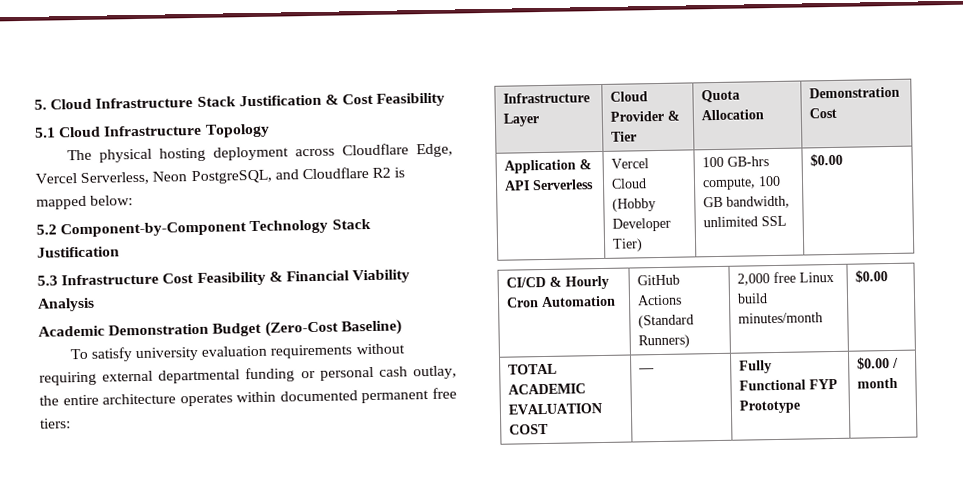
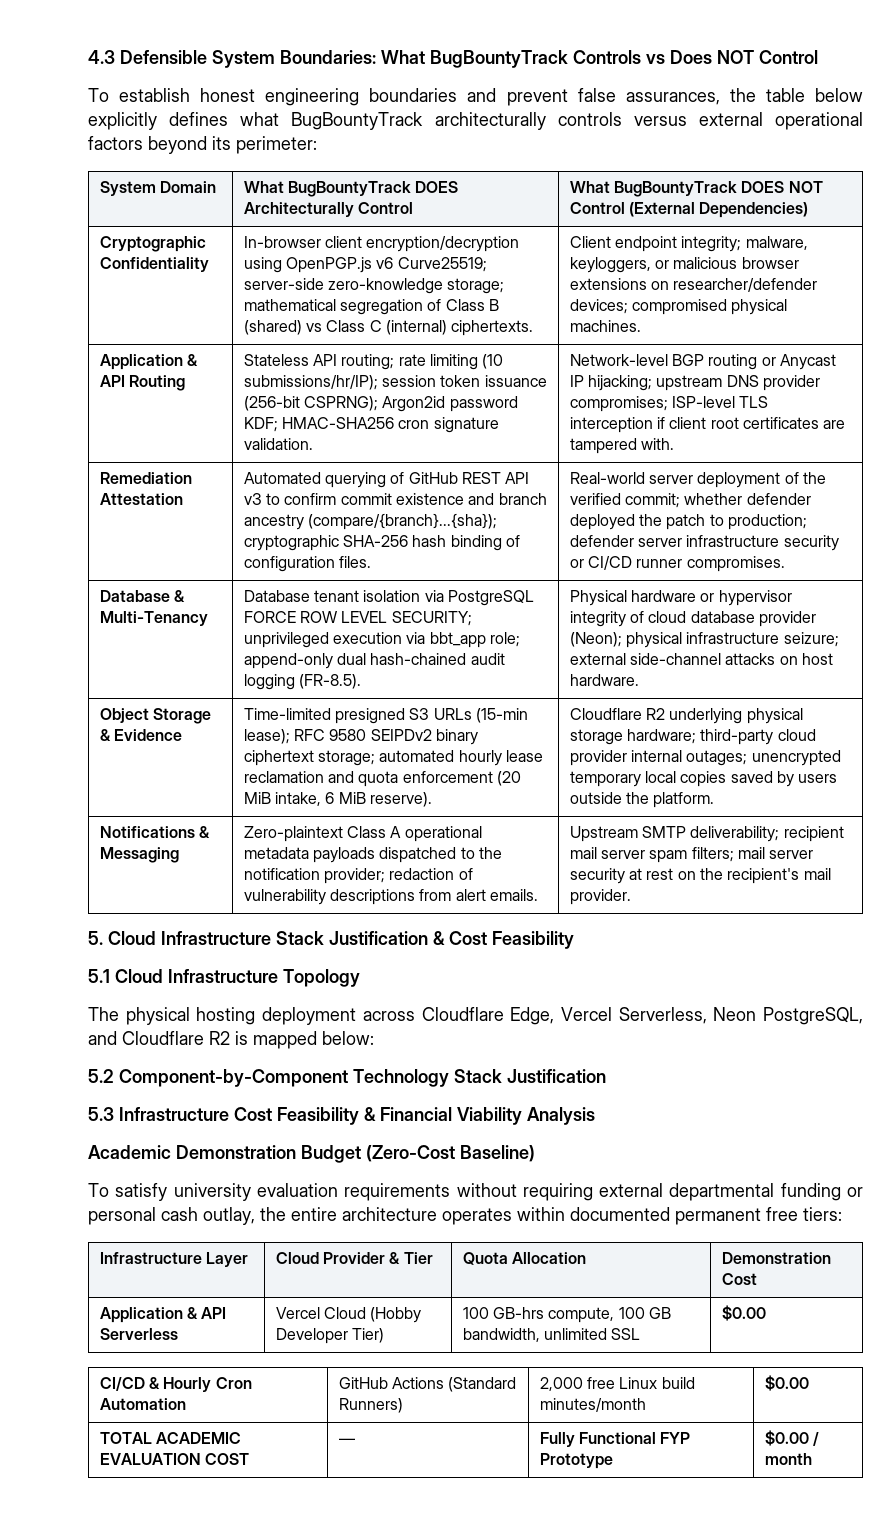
+ 4.3 Defensible System Boundaries: What BugBountyTrack Controls vs Does NOT Control
+ To establish honest engineering boundaries and prevent false assurances, the table below explicitly defines what BugBountyTrack architecturally controls versus external operational factors beyond its perimeter:
+ System Domain | What BugBountyTrack DOES Architecturally Control | What BugBountyTrack DOES NOT Control (External Dependencies)
+ Cryptographic Confidentiality | In-browser client encryption/decryption using OpenPGP.js v6 Curve25519; server-side zero-knowledge storage; mathematical segregation of Class B (shared) vs Class C (internal) ciphertexts. | Client endpoint integrity; malware, keyloggers, or malicious browser extensions on researcher/defender devices; compromised physical machines.
+ Application & API Routing | Stateless API routing; rate limiting (10 submissions/hr/IP); session token issuance (256-bit CSPRNG); Argon2id password KDF; HMAC-SHA256 cron signature validation. | Network-level BGP routing or Anycast IP hijacking; upstream DNS provider compromises; ISP-level TLS interception if client root certificates are tampered with.
+ Remediation Attestation | Automated querying of GitHub REST API v3 to confirm commit existence and branch ancestry (compare/{branch}...{sha}); cryptographic SHA-256 hash binding of configuration files. | Real-world server deployment of the verified commit; whether defender deployed the patch to production; defender server infrastructure security or CI/CD runner compromises.
+ Database & Multi-Tenancy | Database tenant isolation via PostgreSQL FORCE ROW LEVEL SECURITY; unprivileged execution via bbt_app role; append-only dual hash-chained audit logging (FR-8.5). | Physical hardware or hypervisor integrity of cloud database provider (Neon); physical infrastructure seizure; external side-channel attacks on host hardware.
+ Object Storage & Evidence | Time-limited presigned S3 URLs (15-min lease); RFC 9580 SEIPDv2 binary ciphertext storage; automated hourly lease reclamation and quota enforcement (20 MiB intake, 6 MiB reserve). | Cloudflare R2 underlying physical storage hardware; third-party cloud provider internal outages; unencrypted temporary local copies saved by users outside the platform.
+ Notifications & Messaging | Zero-plaintext Class A operational metadata payloads dispatched to the notification provider; redaction of vulnerability descriptions from alert emails. | Upstream SMTP deliverability; recipient mail server spam filters; mail server security at rest on the recipient's mail provider.

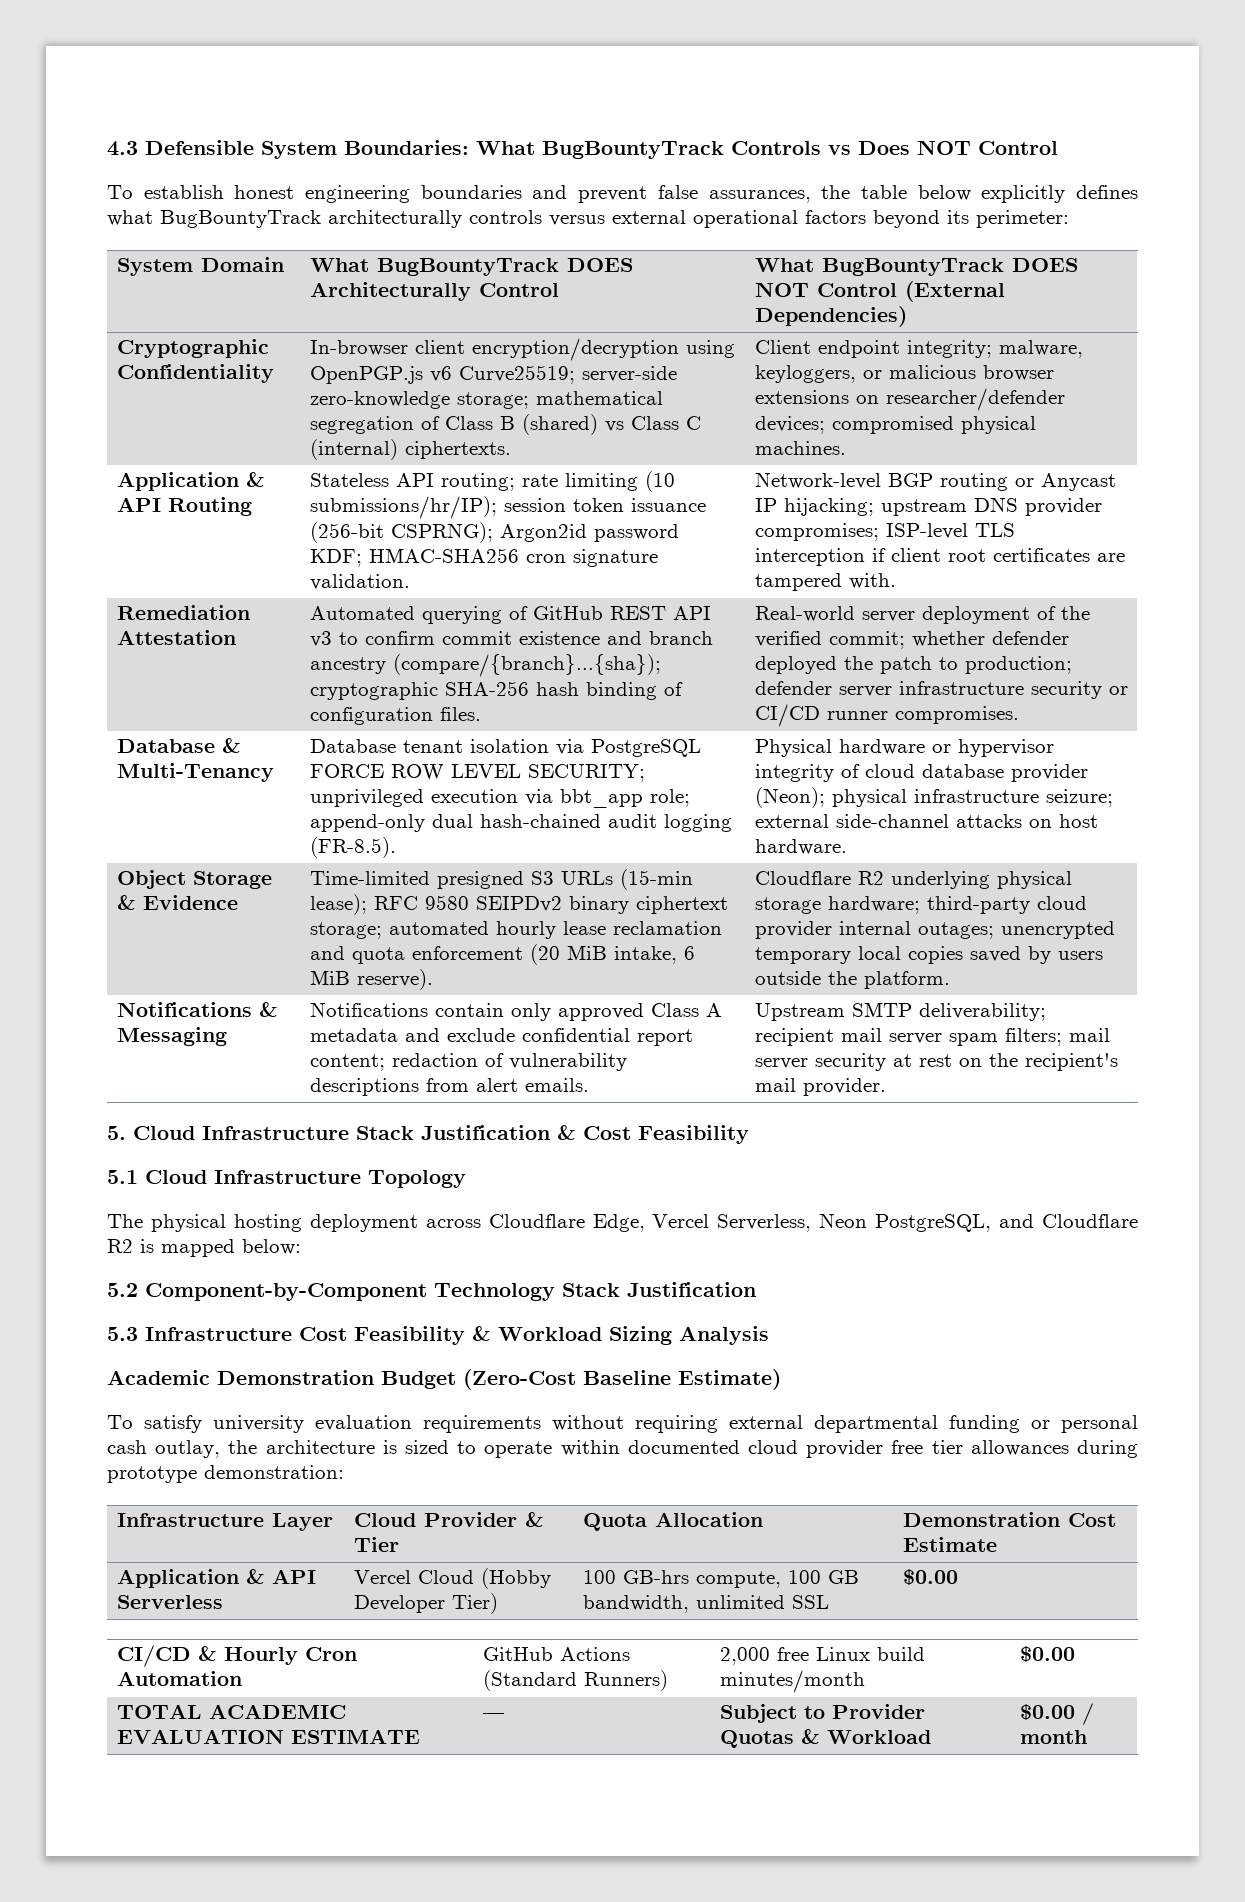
- Notifications & Messaging | Zero-plaintext Class A operational metadata payloads dispatched to the notification provider; redaction of vulnerability descriptions from alert emails. | Upstream SMTP deliverability; recipient mail server spam filters; mail server security at rest on the recipient's mail provider.
+ Notifications & Messaging | Notifications contain only approved Class A metadata and exclude confidential report content; redaction of vulnerability descriptions from alert emails. | Upstream SMTP deliverability; recipient mail server spam filters; mail server security at rest on the recipient's mail provider.
- 5.3 Infrastructure Cost Feasibility & Financial Viability Analysis
+ 5.3 Infrastructure Cost Feasibility & Workload Sizing Analysis
- Academic Demonstration Budget (Zero-Cost Baseline)
+ Academic Demonstration Budget (Zero-Cost Baseline Estimate)
- To satisfy university evaluation requirements without requiring external departmental funding or personal cash outlay, the entire architecture operates within documented permanent free tiers:
+ To satisfy university evaluation requirements without requiring external departmental funding or personal cash outlay, the architecture is sized to operate within documented cloud provider free tier allowances during prototype demonstration:
- Infrastructure Layer | Cloud Provider & Tier | Quota Allocation | Demonstration Cost
+ Infrastructure Layer | Cloud Provider & Tier | Quota Allocation | Demonstration Cost Estimate
- TOTAL ACADEMIC EVALUATION COST | — | Fully Functional FYP Prototype | $0.00 / month
+ TOTAL ACADEMIC EVALUATION ESTIMATE | — | Subject to Provider Quotas & Workload | $0.00 / month

